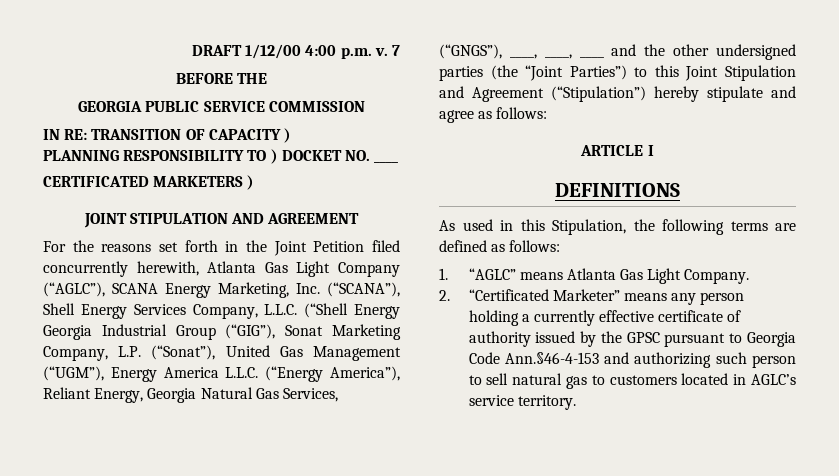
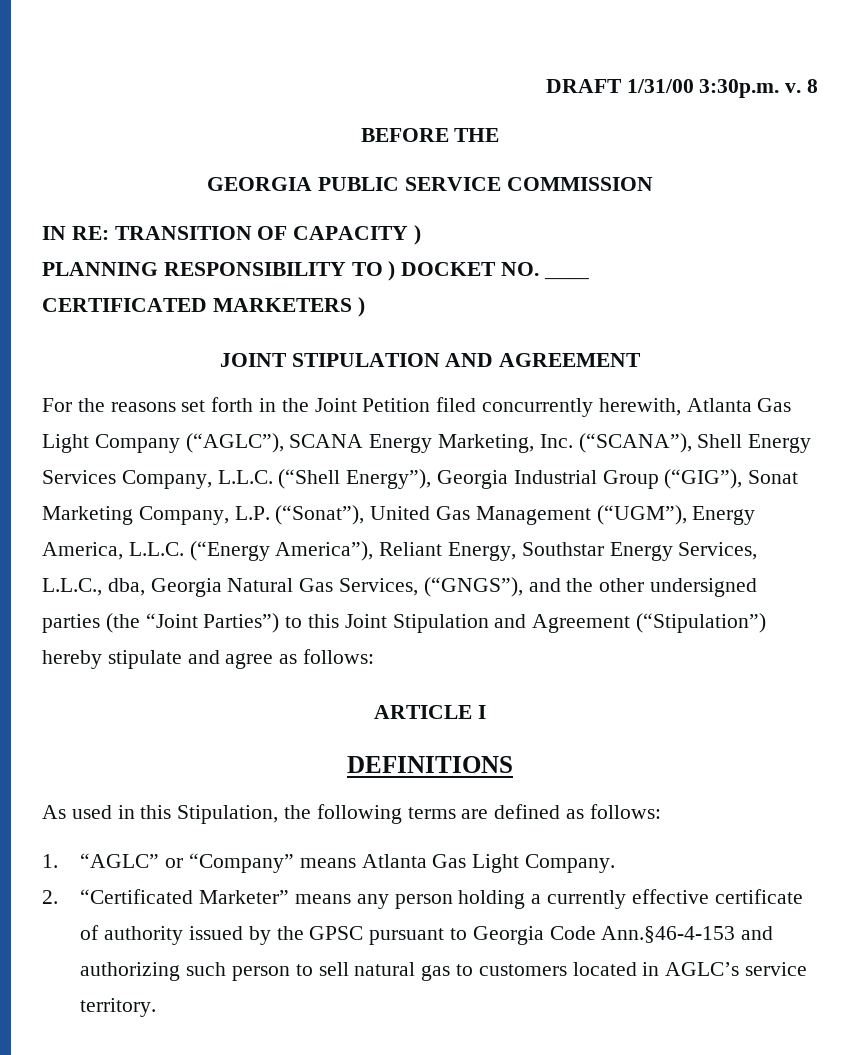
- DRAFT 1/12/00 4:00 p.m. v. 7
+ DRAFT 1/31/00 3:30p.m. v. 8
- For the reasons set forth in the Joint Petition filed concurrently herewith, Atlanta Gas Light Company (“AGLC”), SCANA Energy Marketing, Inc. (“SCANA”), Shell Energy Services Company, L.L.C. (“Shell Energy Georgia Industrial Group (“GIG”), Sonat Marketing Company, L.P. (“Sonat”), United Gas Management (“UGM”), Energy America L.L.C. (“Energy America”), Reliant Energy, Georgia Natural Gas Services, (“GNGS”), ____, ____, ____ and the other undersigned parties (the “Joint Parties”) to this Joint Stipulation and Agreement (“Stipulation”) hereby stipulate and agree as follows:
+ For the reasons set forth in the Joint Petition filed concurrently herewith, Atlanta Gas Light Company (“AGLC”), SCANA Energy Marketing, Inc. (“SCANA”), Shell Energy Services Company, L.L.C. (“Shell Energy”), Georgia Industrial Group (“GIG”), Sonat Marketing Company, L.P. (“Sonat”), United Gas Management (“UGM”), Energy America, L.L.C. (“Energy America”), Reliant Energy, Southstar Energy Services, L.L.C., dba, Georgia Natural Gas Services, (“GNGS”), and the other undersigned parties (the “Joint Parties”) to this Joint Stipulation and Agreement (“Stipulation”) hereby stipulate and agree as follows:
- 1. “AGLC” means Atlanta Gas Light Company.
+ 1. “AGLC” or “Company” means Atlanta Gas Light Company.

